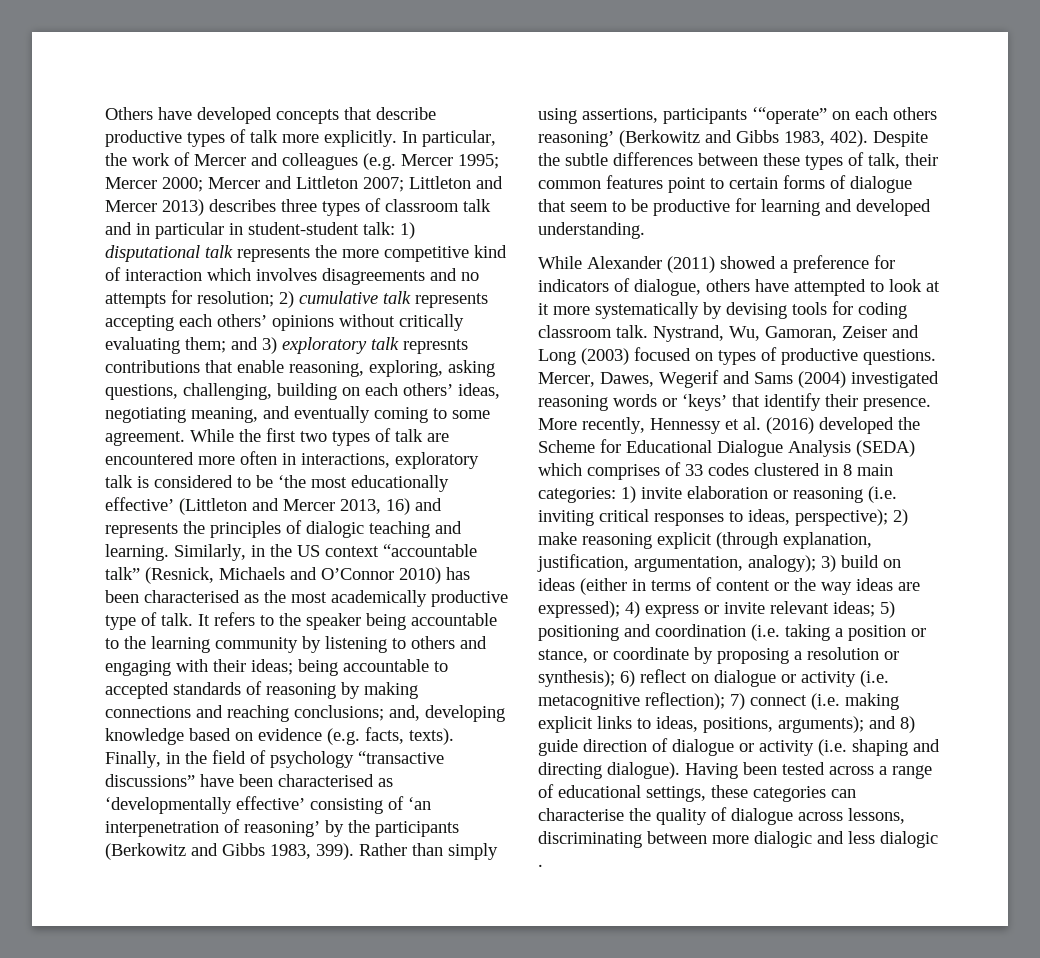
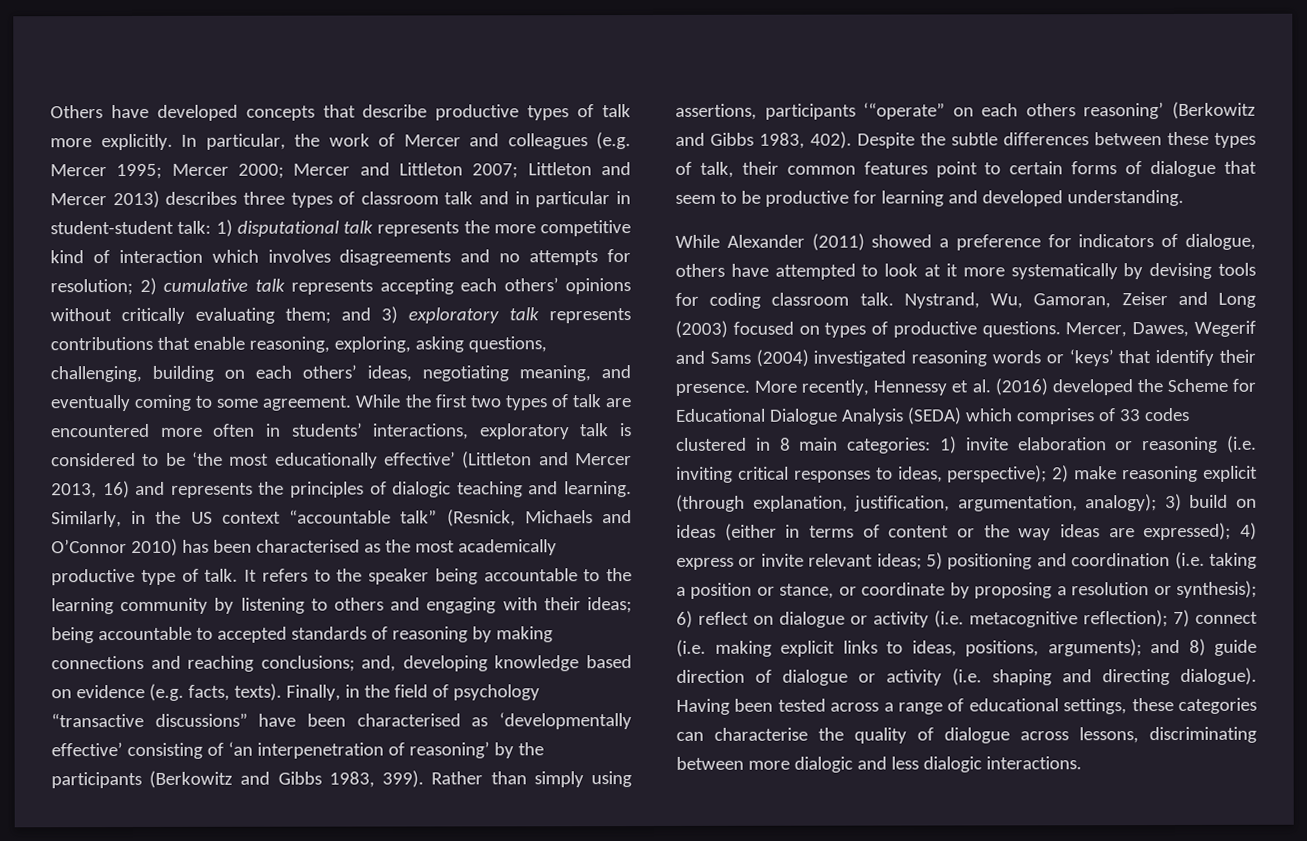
- and 3) exploratory talk represnts contributions that enable reasoning, exploring, asking questions, challenging, building on each others’ ideas, negotiating meaning, and eventually coming to some agreement.
+ and 3) exploratory talk represents contributions that enable reasoning, exploring, asking questions, challenging, building on each others’ ideas, negotiating meaning, and eventually coming to some agreement.
- While the first two types of talk are encountered more often in interactions, exploratory talk is considered to be ‘the most educationally effective’ (Littleton and Mercer 2013, 16) and represents the principles of dialogic teaching and learning.
+ While the first two types of talk are encountered more often in students’ interactions, exploratory talk is considered to be ‘the most educationally effective’ (Littleton and Mercer 2013, 16) and represents the principles of dialogic teaching and learning.
- Having been tested across a range of educational settings, these categories can characterise the quality of dialogue across lessons, discriminating between more dialogic and less dialogic .
+ Having been tested across a range of educational settings, these categories can characterise the quality of dialogue across lessons, discriminating between more dialogic and less dialogic interactions.

